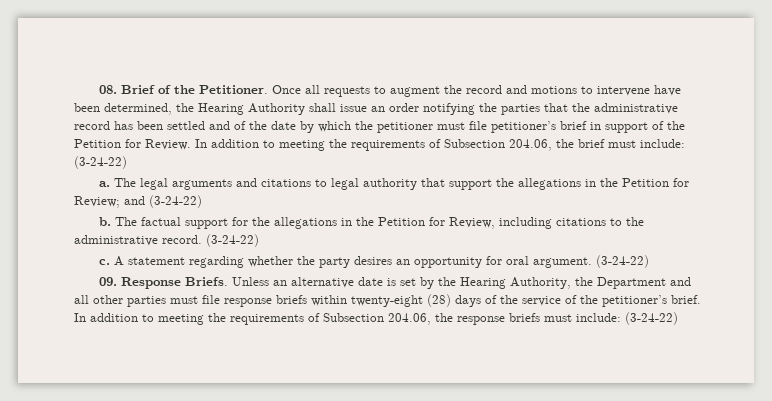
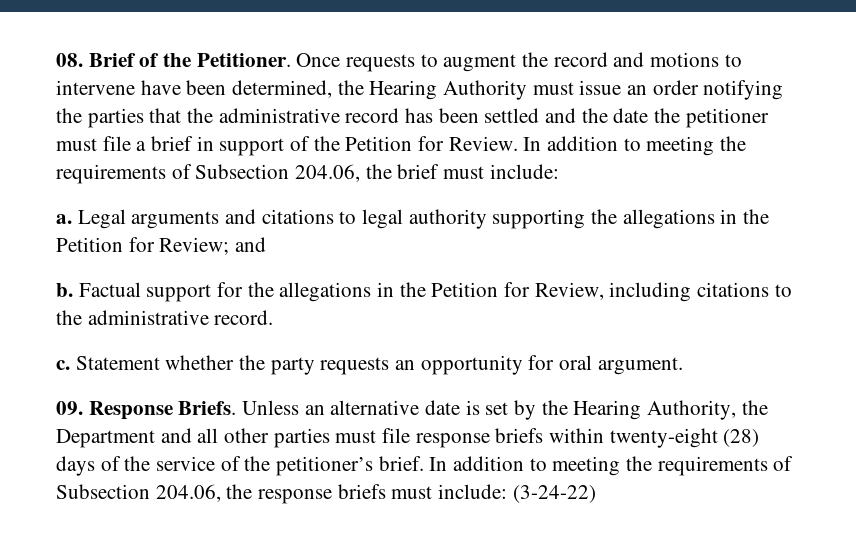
- Once all requests to augment the record and motions to intervene have been determined, the Hearing Authority shall issue an order notifying the parties that the administrative record has been settled and of the date by which the petitioner must file petitioner’s brief in support of the Petition for Review.
+ Once requests to augment the record and motions to intervene have been determined, the Hearing Authority must issue an order notifying the parties that the administrative record has been settled and the date the petitioner must file a brief in support of the Petition for Review.
- In addition to meeting the requirements of Subsection 204.06, the brief must include: (3-24-22)
+ In addition to meeting the requirements of Subsection 204.06, the brief must include:
- The legal arguments and citations to legal authority that support the allegations in the Petition for Review; and (3-24-22)
+ Legal arguments and citations to legal authority supporting the allegations in the Petition for Review; and
- The factual support for the allegations in the Petition for Review, including citations to the administrative record. (3-24-22)
+ Factual support for the allegations in the Petition for Review, including citations to the administrative record.
- A statement regarding whether the party desires an opportunity for oral argument. (3-24-22)
+ Statement whether the party requests an opportunity for oral argument.

